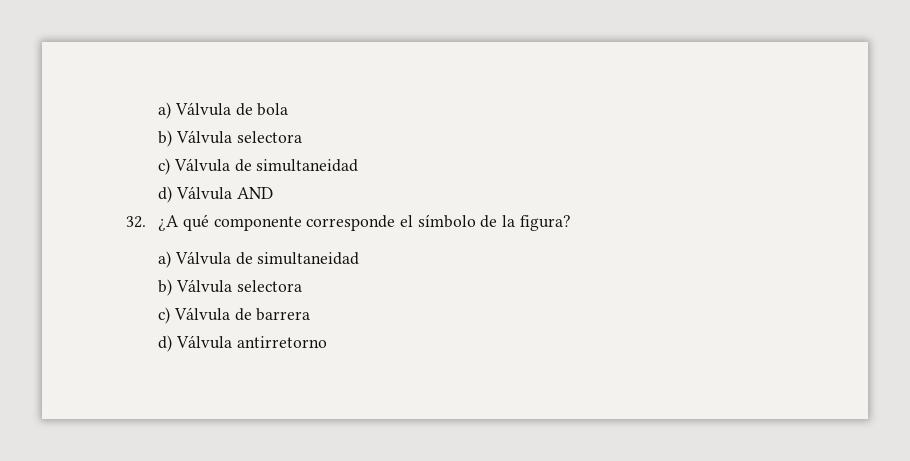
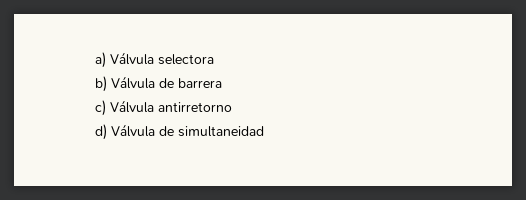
- a) Válvula de bola
- b) Válvula selectora
- c) Válvula de simultaneidad
- d) Válvula AND
- 32. ¿A qué componente corresponde el símbolo de la figura?
- a) Válvula de simultaneidad
- b) Válvula selectora
- c) Válvula de barrera
+ a) Válvula selectora
+ b) Válvula de barrera
- d) Válvula antirretorno
+ c) Válvula antirretorno
+ d) Válvula de simultaneidad

